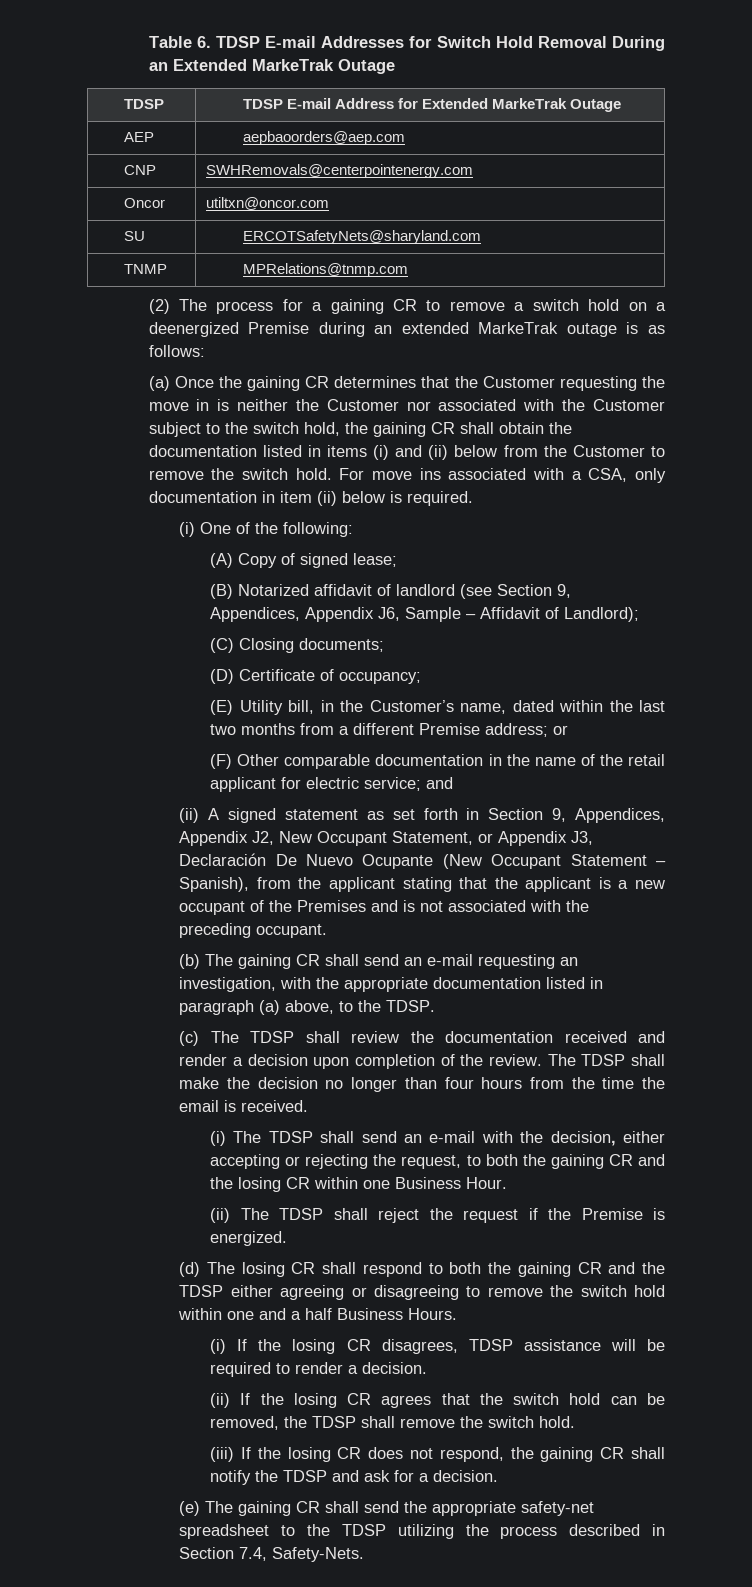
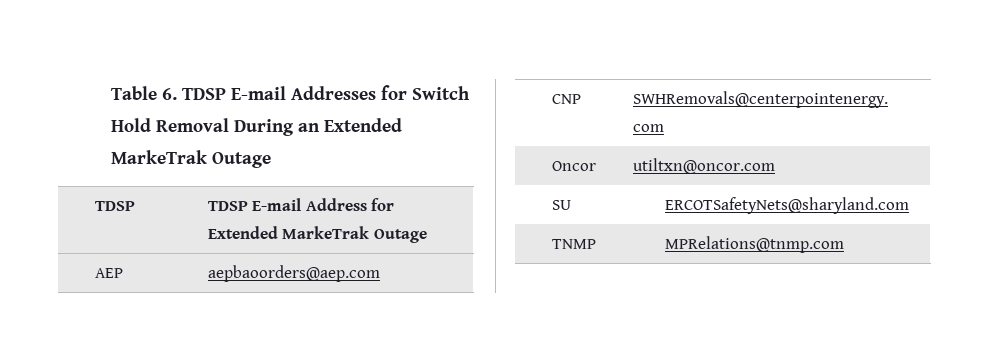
- (2) The process for a gaining CR to remove a switch hold on a deenergized Premise during an extended MarkeTrak outage is as follows:
- (a) Once the gaining CR determines that the Customer requesting the move in is neither the Customer nor associated with the Customer subject to the switch hold, the gaining CR shall obtain the documentation listed in items (i) and (ii) below from the Customer to remove the switch hold. For move ins associated with a CSA, only documentation in item (ii) below is required.
- (i) One of the following:
- (A) Copy of signed lease;
- (B) Notarized affidavit of landlord (see Section 9, Appendices, Appendix J6, Sample – Affidavit of Landlord);
- (C) Closing documents;
- (D) Certificate of occupancy;
- (E) Utility bill, in the Customer’s name, dated within the last two months from a different Premise address; or
- (F) Other comparable documentation in the name of the retail applicant for electric service; and
- (ii) A signed statement as set forth in Section 9, Appendices, Appendix J2, New Occupant Statement, or Appendix J3, Declaración De Nuevo Ocupante (New Occupant Statement – Spanish), from the applicant stating that the applicant is a new occupant of the Premises and is not associated with the preceding occupant.
- (b) The gaining CR shall send an e-mail requesting an investigation, with the appropriate documentation listed in paragraph (a) above, to the TDSP.
- (c) The TDSP shall review the documentation received and render a decision upon completion of the review. The TDSP shall make the decision no longer than four hours from the time the email is received.
- (i) The TDSP shall send an e-mail with the decision, either accepting or rejecting the request, to both the gaining CR and the losing CR within one Business Hour.
- (ii) The TDSP shall reject the request if the Premise is energized.
- (d) The losing CR shall respond to both the gaining CR and the TDSP either agreeing or disagreeing to remove the switch hold within one and a half Business Hours.
- (i) If the losing CR disagrees, TDSP assistance will be required to render a decision.
- (ii) If the losing CR agrees that the switch hold can be removed, the TDSP shall remove the switch hold.
- (iii) If the losing CR does not respond, the gaining CR shall notify the TDSP and ask for a decision.
- (e) The gaining CR shall send the appropriate safety-net spreadsheet to the TDSP utilizing the process described in Section 7.4, Safety-Nets.

